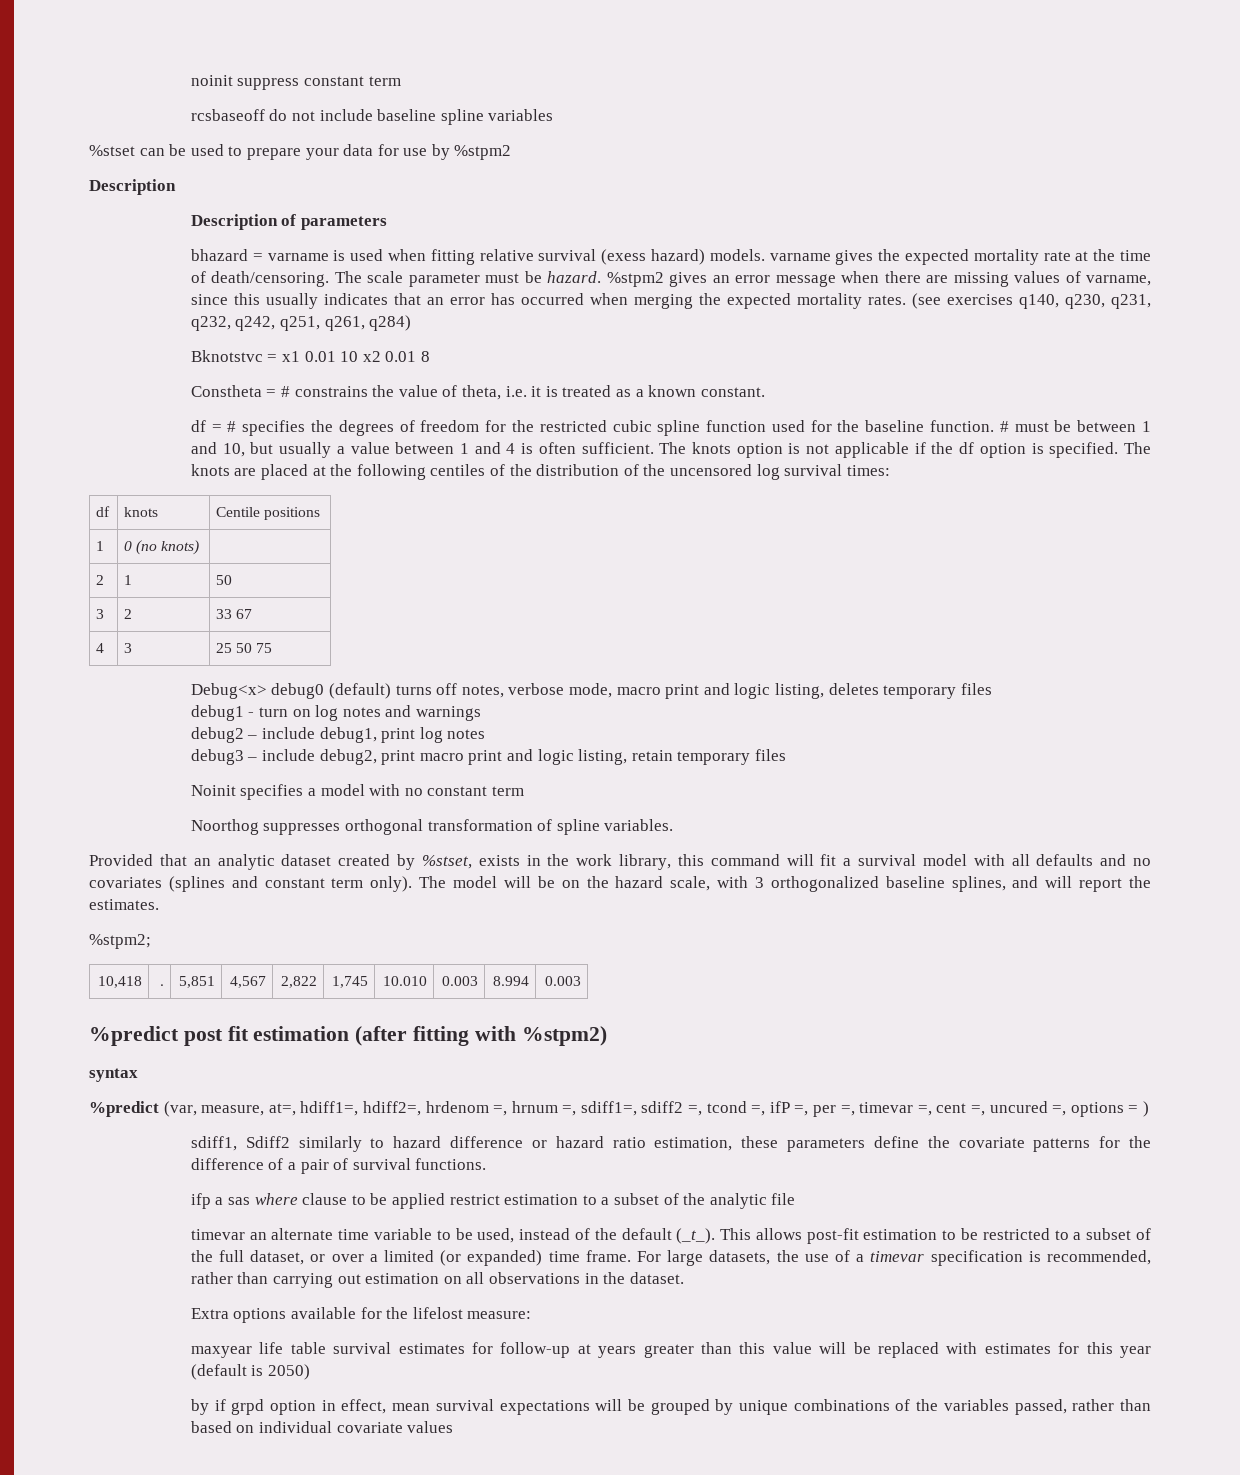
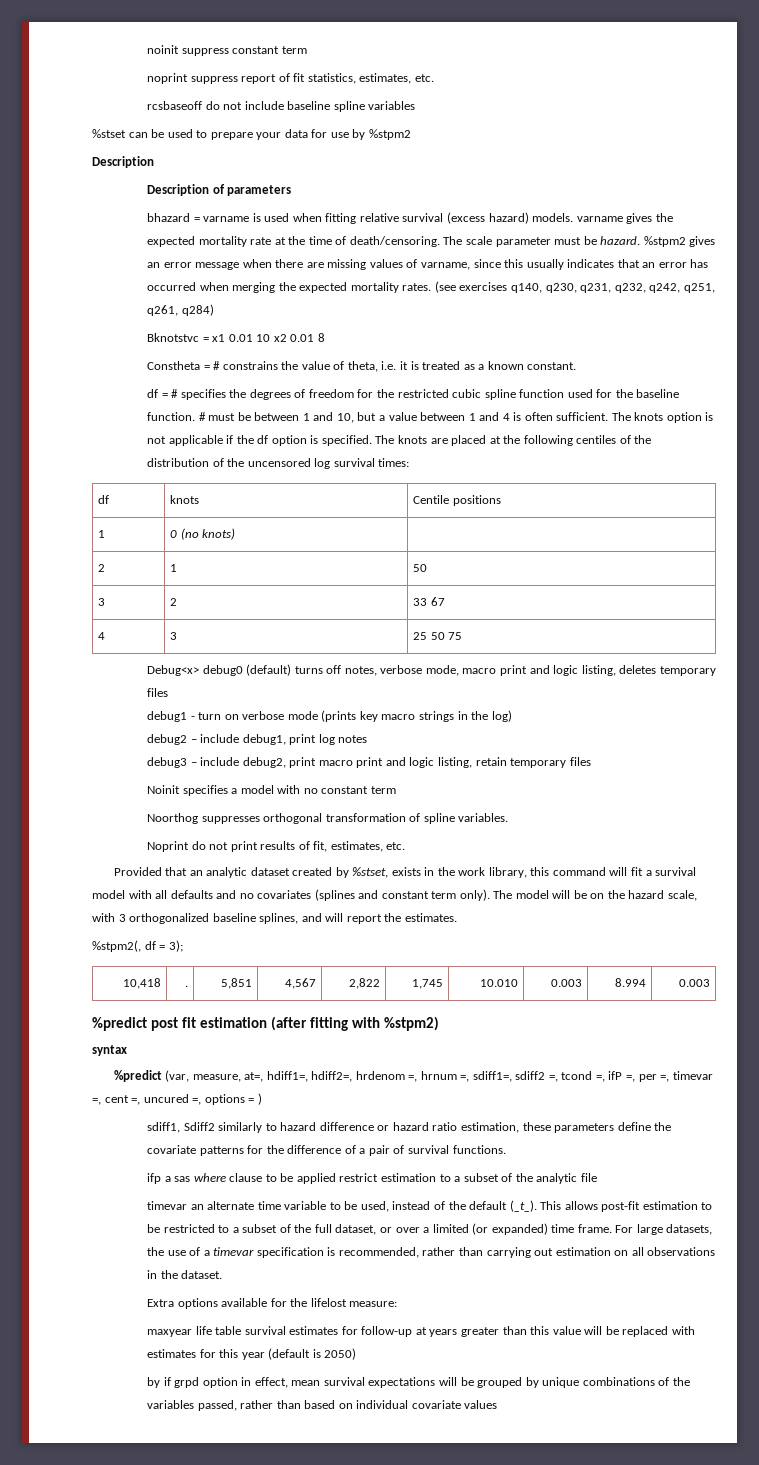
+ noprint suppress report of fit statistics, estimates, etc.
- bhazard = varname is used when fitting relative survival (exess hazard) models. varname gives the expected mortality rate at the time of death/censoring.
+ bhazard = varname is used when fitting relative survival (excess hazard) models. varname gives the expected mortality rate at the time of death/censoring.
- # must be between 1 and 10, but usually a value between 1 and 4 is often sufficient.
+ # must be between 1 and 10, but a value between 1 and 4 is often sufficient.
- debug1 - turn on log notes and warnings
+ debug1 - turn on verbose mode (prints key macro strings in the log)
+ Noprint do not print results of fit, estimates, etc.
- %stpm2;
+ %stpm2(, df = 3);

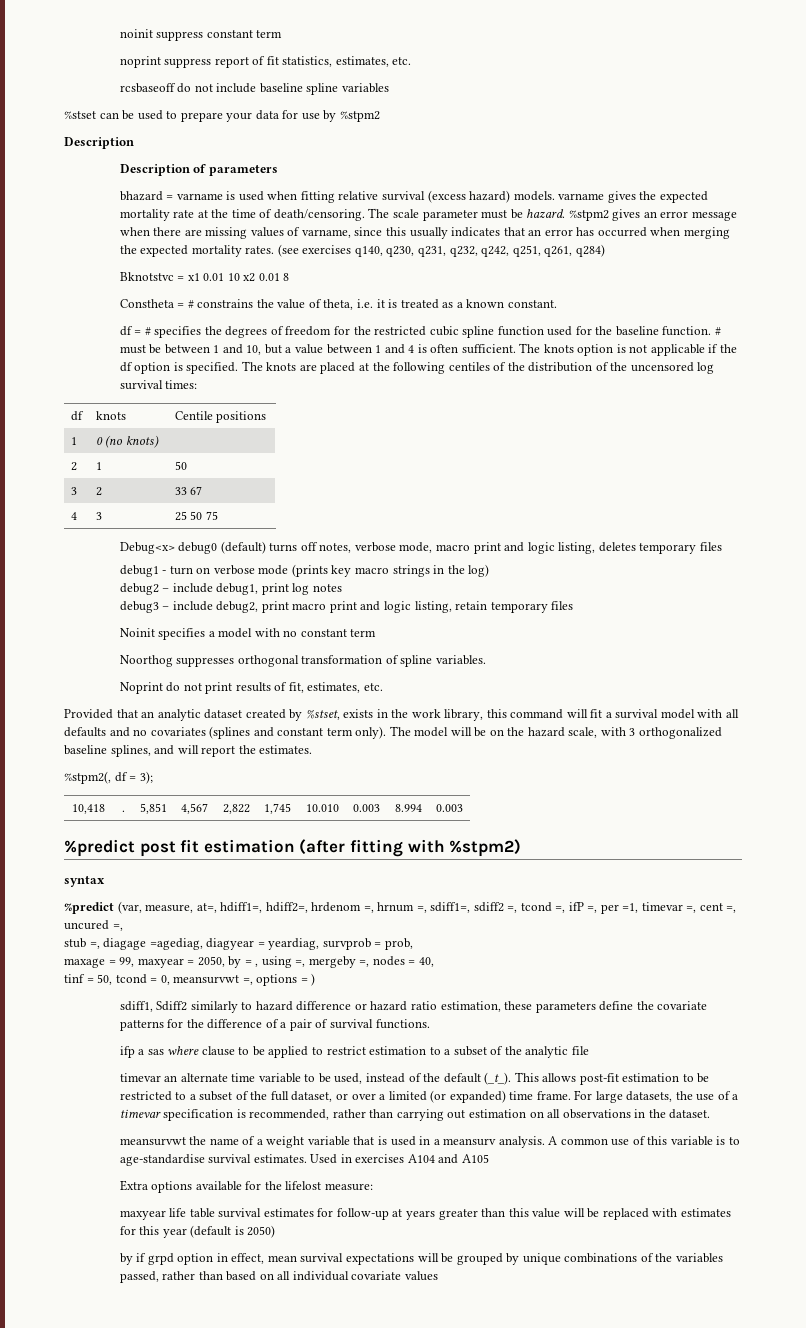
- %predict (var, measure, at=, hdiff1=, hdiff2=, hrdenom =, hrnum =, sdiff1=, sdiff2 =, tcond =, ifP =, per =, timevar =, cent =, uncured =, options = )
+ %predict (var, measure, at=, hdiff1=, hdiff2=, hrdenom =, hrnum =, sdiff1=, sdiff2 =, tcond =, ifP =, per =1, timevar =, cent =, uncured =,
+ stub =, diagage =agediag, diagyear = yeardiag, survprob = prob,
+ maxage = 99, maxyear = 2050, by = , using =, mergeby =, nodes = 40,
+ tinf = 50, tcond = 0, meansurvwt =, options = )
- ifp a sas where clause to be applied restrict estimation to a subset of the analytic file
+ ifp a sas where clause to be applied to restrict estimation to a subset of the analytic file
+ meansurvwt the name of a weight variable that is used in a meansurv analysis. A common use of this variable is to age-standardise survival estimates. Used in exercises A104 and A105
- by if grpd option in effect, mean survival expectations will be grouped by unique combinations of the variables passed, rather than based on individual covariate values
+ by if grpd option in effect, mean survival expectations will be grouped by unique combinations of the variables passed, rather than based on all individual covariate values

